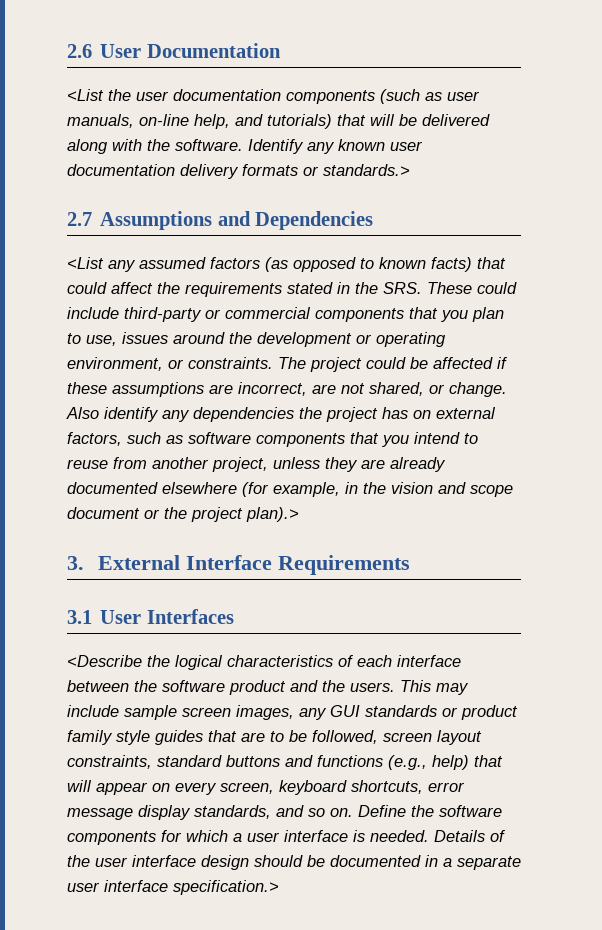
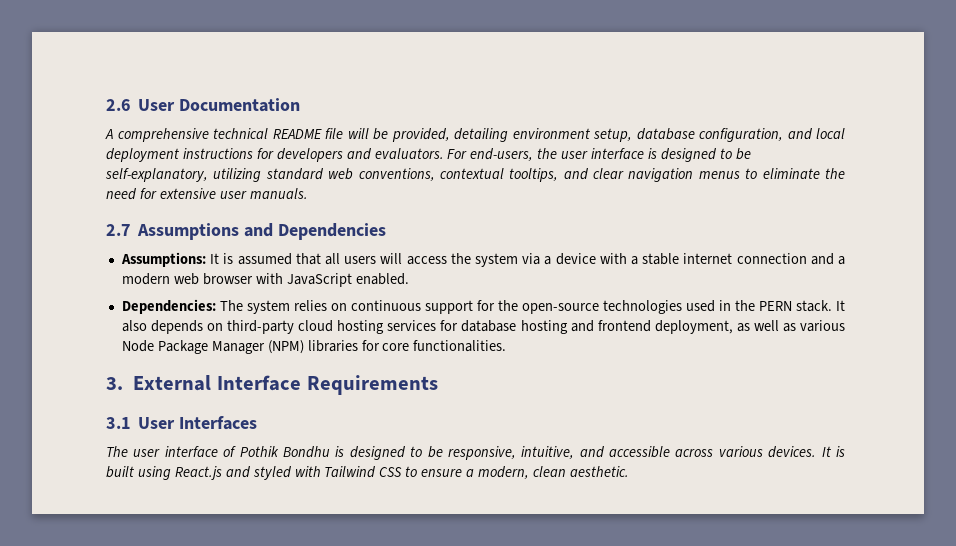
- <List the user documentation components (such as user manuals, on-line help, and tutorials) that will be delivered along with the software. Identify any known user documentation delivery formats or standards.>
+ A comprehensive technical README file will be provided, detailing environment setup, database configuration, and local deployment instructions for developers and evaluators. For end-users, the user interface is designed to be self-explanatory, utilizing standard web conventions, contextual tooltips, and clear navigation menus to eliminate the need for extensive user manuals.
  2.7 Assumptions and Dependencies
- <List any assumed factors (as opposed to known facts) that could affect the requirements stated in the SRS. These could include third-party or commercial components that you plan to use, issues around the development or operating environment, or constraints. The project could be affected if these assumptions are incorrect, are not shared, or change. Also identify any dependencies the project has on external factors, such as software components that you intend to reuse from another project, unless they are already documented elsewhere (for example, in the vision and scope document or the project plan).>
+ Assumptions: It is assumed that all users will access the system via a device with a stable internet connection and a modern web browser with JavaScript enabled.
+ Dependencies: The system relies on continuous support for the open-source technologies used in the PERN stack. It also depends on third-party cloud hosting services for database hosting and frontend deployment, as well as various Node Package Manager (NPM) libraries for core functionalities.
- <Describe the logical characteristics of each interface between the software product and the users. This may include sample screen images, any GUI standards or product family style guides that are to be followed, screen layout constraints, standard buttons and functions (e.g., help) that will appear on every screen, keyboard shortcuts, error message display standards, and so on. Define the software components for which a user interface is needed. Details of the user interface design should be documented in a separate user interface specification.>
+ The user interface of Pothik Bondhu is designed to be responsive, intuitive, and accessible across various devices. It is built using React.js and styled with Tailwind CSS to ensure a modern, clean aesthetic.

